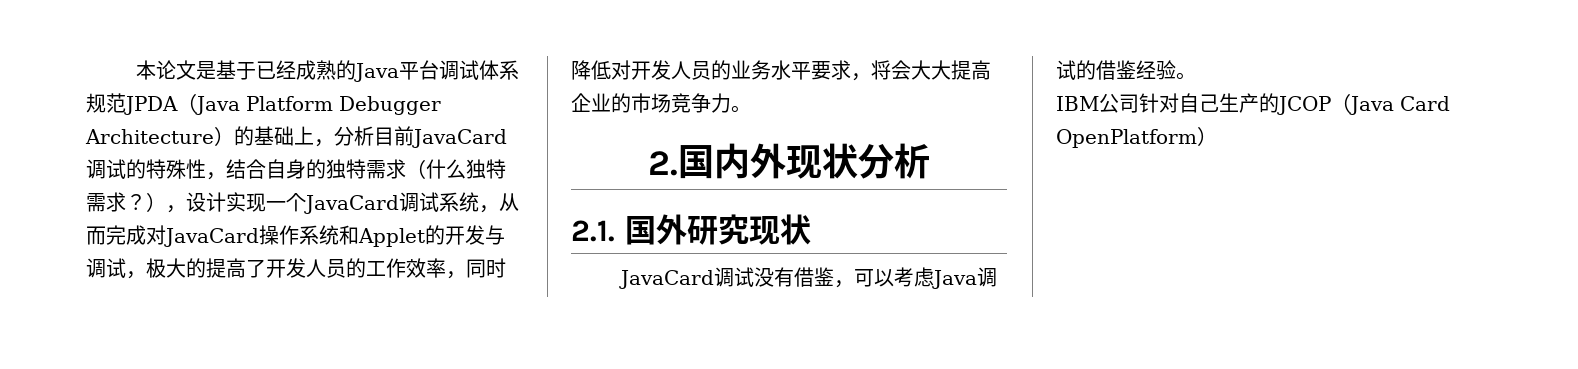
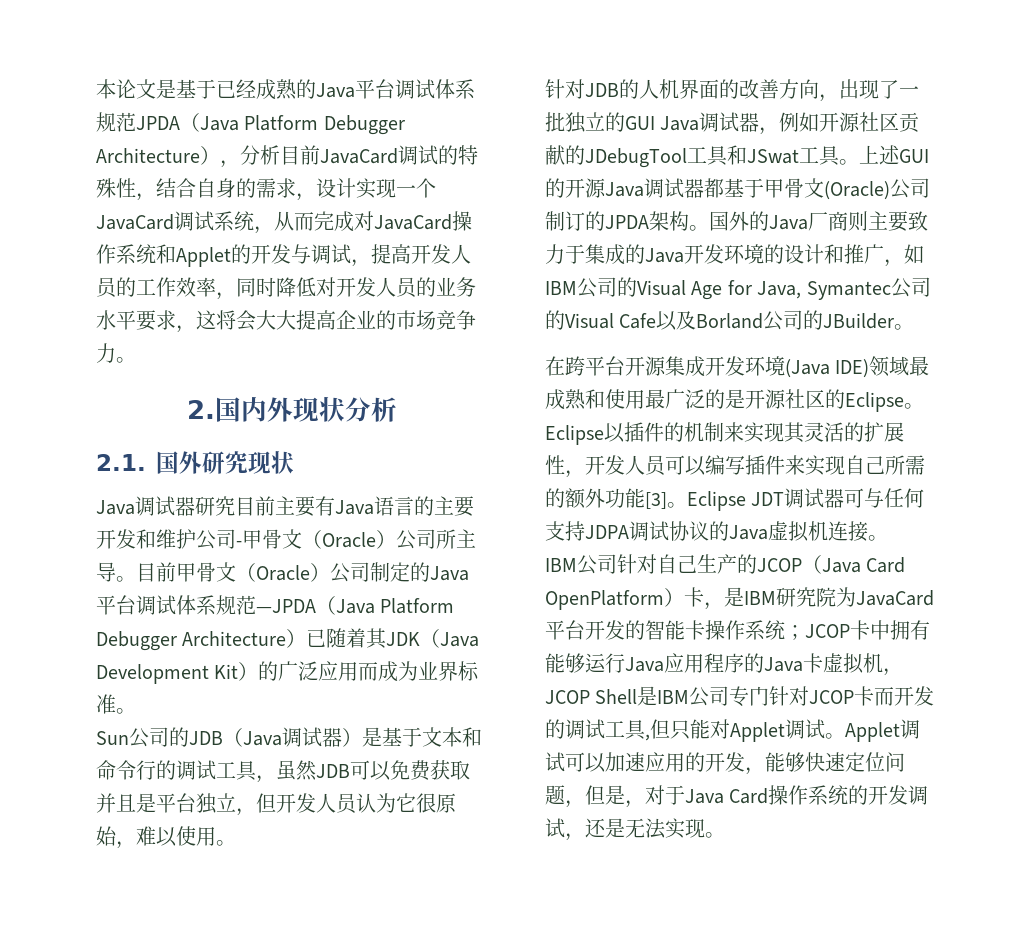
- 本论文是基于已经成熟的Java平台调试体系规范JPDA（Java Platform Debugger Architecture）的基础上，分析目前JavaCard调试的特殊性，结合自身的独特需求（什么独特需求？），设计实现一个JavaCard调试系统，从而完成对JavaCard操作系统和Applet的开发与调试，极大的提高了开发人员的工作效率，同时降低对开发人员的业务水平要求，将会大大提高企业的市场竞争力。
+ 本论文是基于已经成熟的Java平台调试体系规范JPDA（Java Platform Debugger Architecture），分析目前JavaCard调试的特殊性，结合自身的需求，设计实现一个JavaCard调试系统，从而完成对JavaCard操作系统和Applet的开发与调试，提高开发人员的工作效率，同时降低对开发人员的业务水平要求，这将会大大提高企业的市场竞争力。
- JavaCard调试没有借鉴，可以考虑Java调试的借鉴经验。
+ Java调试器研究目前主要有Java语言的主要开发和维护公司-甲骨文（Oracle）公司所主导。目前甲骨文（Oracle）公司制定的Java平台调试体系规范—JPDA（Java Platform Debugger Architecture）已随着其JDK（Java Development Kit）的广泛应用而成为业界标准。
+ Sun公司的JDB（Java调试器）是基于文本和命令行的调试工具，虽然JDB可以免费获取并且是平台独立，但开发人员认为它很原始，难以使用。
+ 针对JDB的人机界面的改善方向，出现了一批独立的GUI Java调试器，例如开源社区贡献的JDebugTool工具和JSwat工具。上述GUI的开源Java调试器都基于甲骨文(Oracle)公司制订的JPDA架构。国外的Java厂商则主要致力于集成的Java开发环境的设计和推广，如IBM公司的Visual Age for Java, Symantec公司的Visual Cafe以及Borland公司的JBuilder。
+ 在跨平台开源集成开发环境(Java IDE)领域最成熟和使用最广泛的是开源社区的Eclipse。Eclipse以插件的机制来实现其灵活的扩展性，开发人员可以编写插件来实现自己所需的额外功能[3]。Eclipse JDT调试器可与任何支持JDPA调试协议的Java虚拟机连接。
- IBM公司针对自己生产的JCOP（Java Card OpenPlatform）
+ IBM公司针对自己生产的JCOP（Java Card OpenPlatform）卡，是IBM研究院为JavaCard平台开发的智能卡操作系统；JCOP卡中拥有能够运行Java应用程序的Java卡虚拟机，JCOP Shell是IBM公司专门针对JCOP卡而开发的调试工具,但只能对Applet调试。Applet调试可以加速应用的开发，能够快速定位问题，但是，对于Java Card操作系统的开发调试，还是无法实现。

